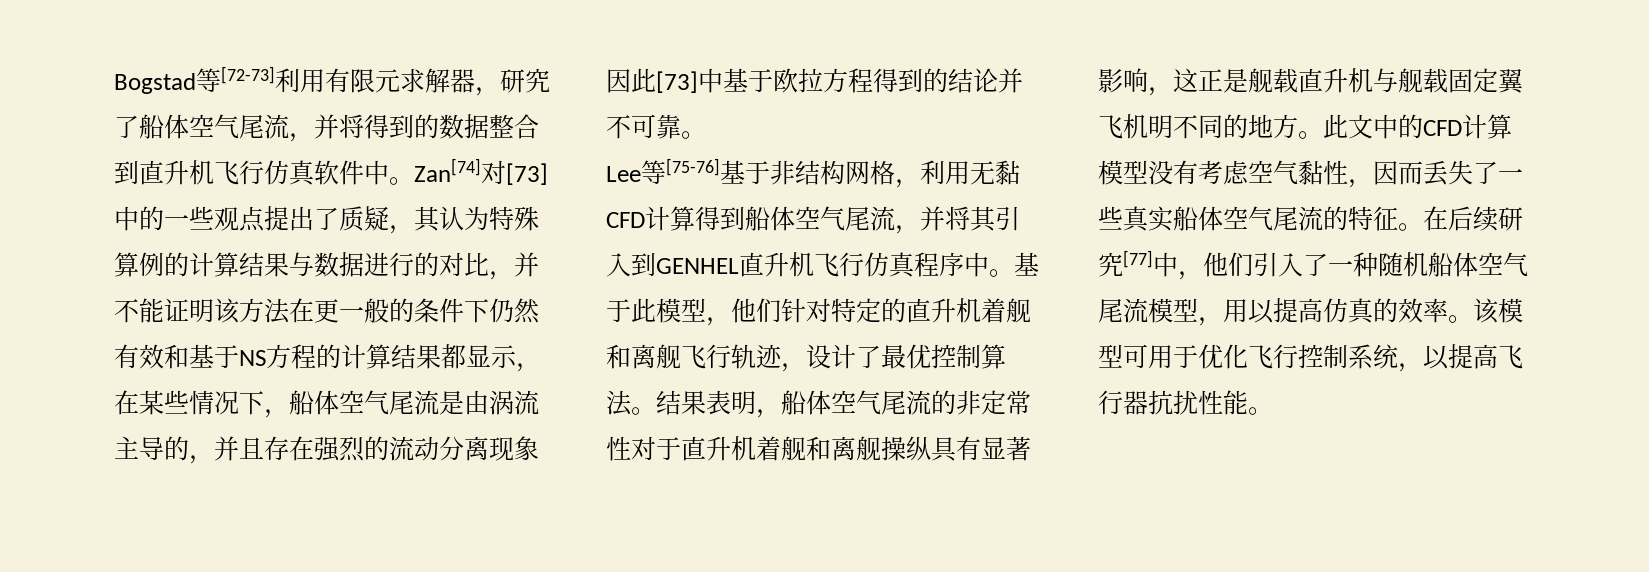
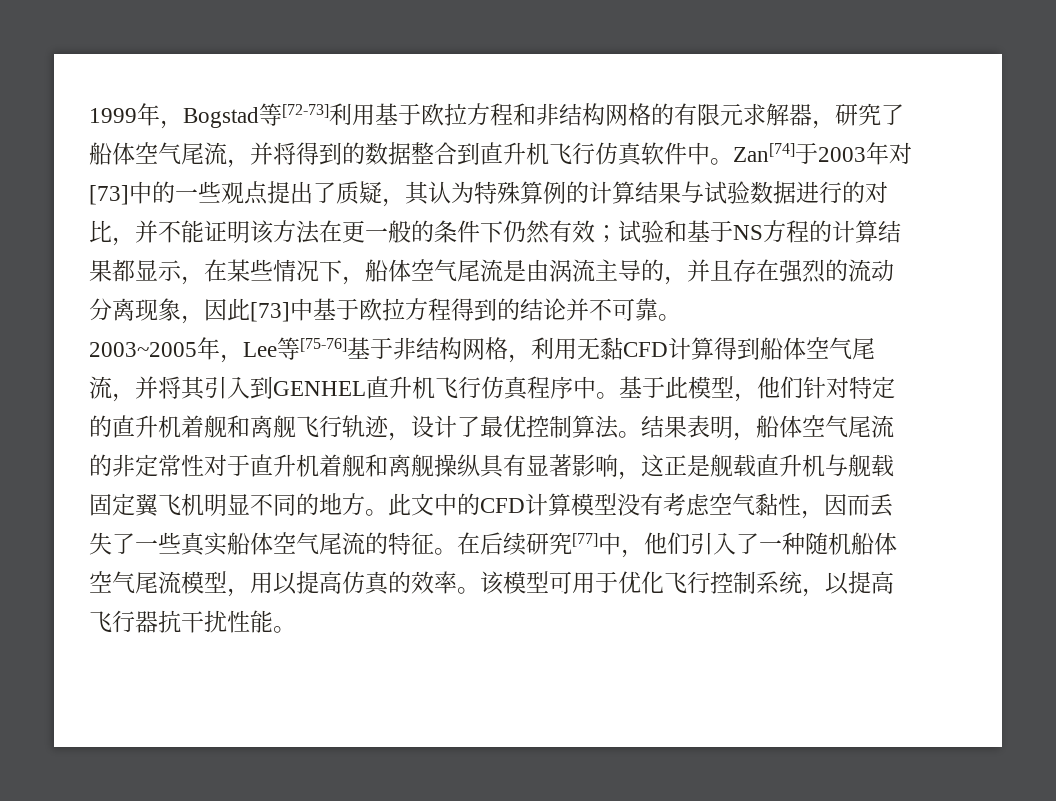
- Bogstad等[72-73]利用有限元求解器，研究了船体空气尾流，并将得到的数据整合到直升机飞行仿真软件中。
+ 1999年，Bogstad等[72-73]利用基于欧拉方程和非结构网格的有限元求解器，研究了船体空气尾流，并将得到的数据整合到直升机飞行仿真软件中。
- Zan[74]对[73]中的一些观点提出了质疑，其认为特殊算例的计算结果与数据进行的对比，并不能证明该方法在更一般的条件下仍然有效和基于NS方程的计算结果都显示，在某些情况下，船体空气尾流是由涡流主导的，并且存在强烈的流动分离现象因此[73]中基于欧拉方程得到的结论并不可靠。
+ Zan[74]于2003年对[73]中的一些观点提出了质疑，其认为特殊算例的计算结果与试验数据进行的对比，并不能证明该方法在更一般的条件下仍然有效；试验和基于NS方程的计算结果都显示，在某些情况下，船体空气尾流是由涡流主导的，并且存在强烈的流动分离现象，因此[73]中基于欧拉方程得到的结论并不可靠。
- Lee等[75-76]基于非结构网格，利用无黏CFD计算得到船体空气尾流，并将其引入到GENHEL直升机飞行仿真程序中。
+ 2003~2005年，Lee等[75-76]基于非结构网格，利用无黏CFD计算得到船体空气尾流，并将其引入到GENHEL直升机飞行仿真程序中。
- 结果表明，船体空气尾流的非定常性对于直升机着舰和离舰操纵具有显著影响，这正是舰载直升机与舰载固定翼飞机明不同的地方。
+ 结果表明，船体空气尾流的非定常性对于直升机着舰和离舰操纵具有显著影响，这正是舰载直升机与舰载固定翼飞机明显不同的地方。
- 该模型可用于优化飞行控制系统，以提高飞行器抗扰性能。
+ 该模型可用于优化飞行控制系统，以提高飞行器抗干扰性能。

